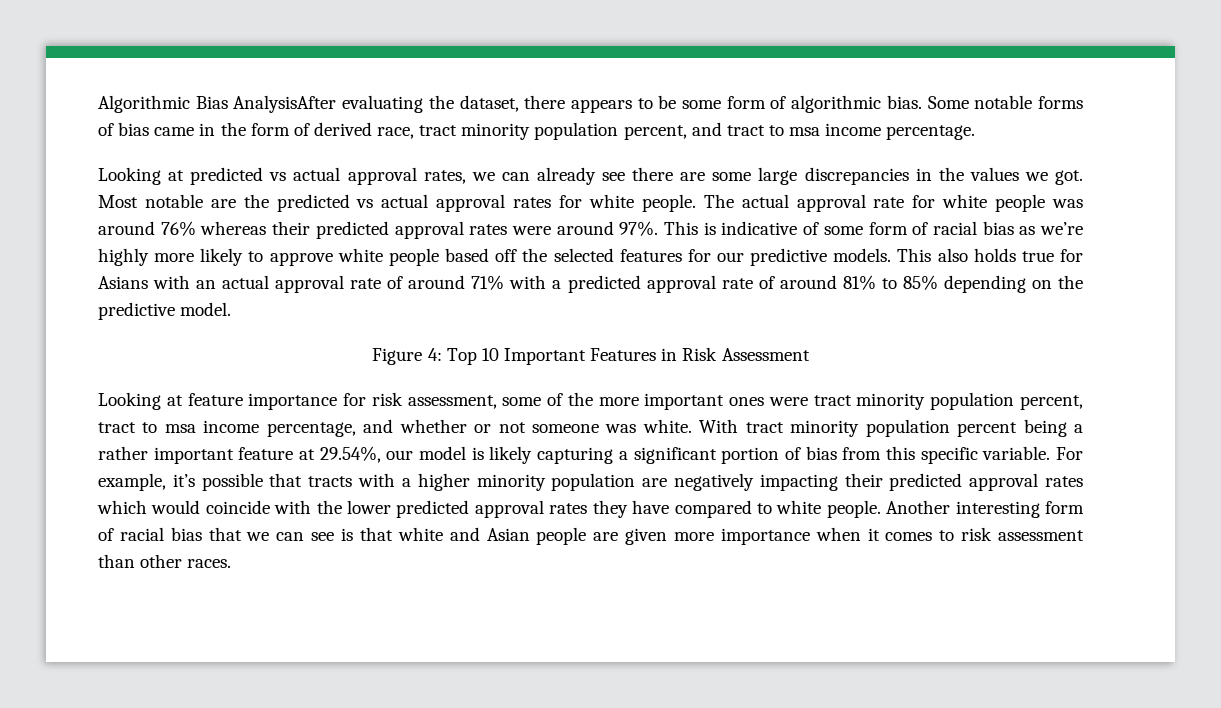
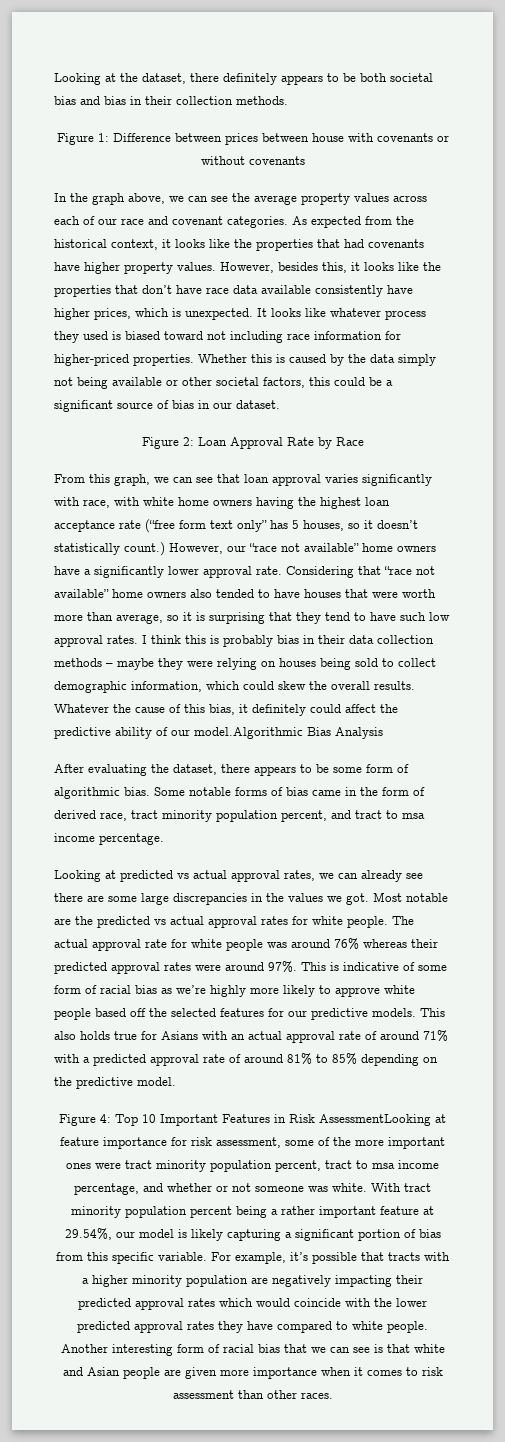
- Algorithmic Bias AnalysisAfter evaluating the dataset, there appears to be some form of algorithmic bias.
+ Looking at the dataset, there definitely appears to be both societal bias and bias in their collection methods.
+ Figure 1: Difference between prices between house with covenants or without covenants
+ In the graph above, we can see the average property values across each of our race and covenant categories. As expected from the historical context, it looks like the properties that had covenants have higher property values. However, besides this, it looks like the properties that don’t have race data available consistently have higher prices, which is unexpected. It looks like whatever process they used is biased toward not including race information for higher-priced properties. Whether this is caused by the data simply not being available or other societal factors, this could be a significant source of bias in our dataset.
+ Figure 2: Loan Approval Rate by Race
+ From this graph, we can see that loan approval varies significantly with race, with white home owners having the highest loan acceptance rate (“free form text only” has 5 houses, so it doesn’t statistically count.) However, our “race not available” home owners have a significantly lower approval rate. Considering that “race not available” home owners also tended to have houses that were worth more than average, so it is surprising that they tend to have such low approval rates. I think this is probably bias in their data collection methods – maybe they were relying on houses being sold to collect demographic information, which could skew the overall results. Whatever the cause of this bias, it definitely could affect the predictive ability of our model.Algorithmic Bias Analysis
+ After evaluating the dataset, there appears to be some form of algorithmic bias.
- Figure 4: Top 10 Important Features in Risk Assessment
- Looking at feature importance for risk assessment, some of the more important ones were tract minority population percent, tract to msa income percentage, and whether or not someone was white.
+ Figure 4: Top 10 Important Features in Risk AssessmentLooking at feature importance for risk assessment, some of the more important ones were tract minority population percent, tract to msa income percentage, and whether or not someone was white.

